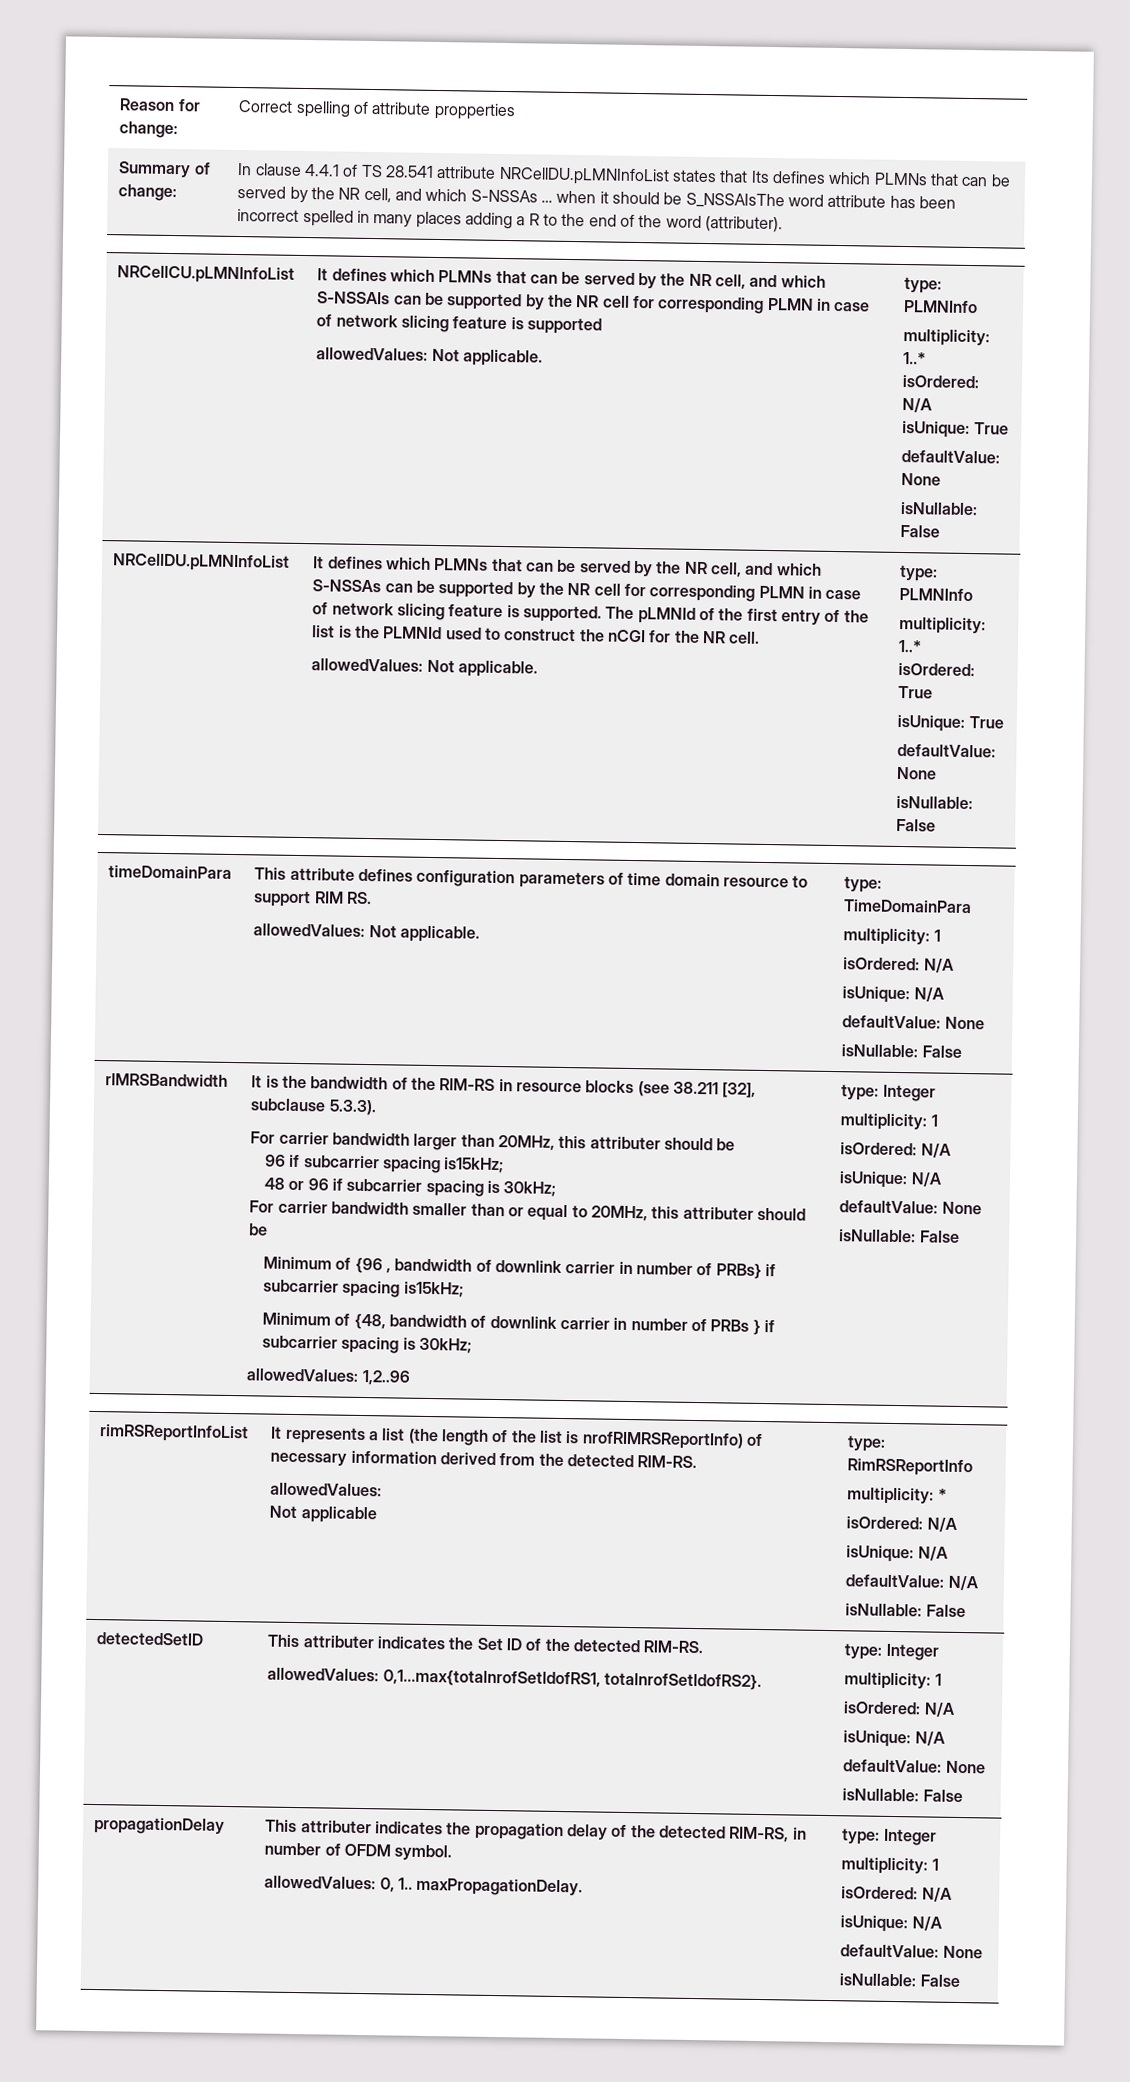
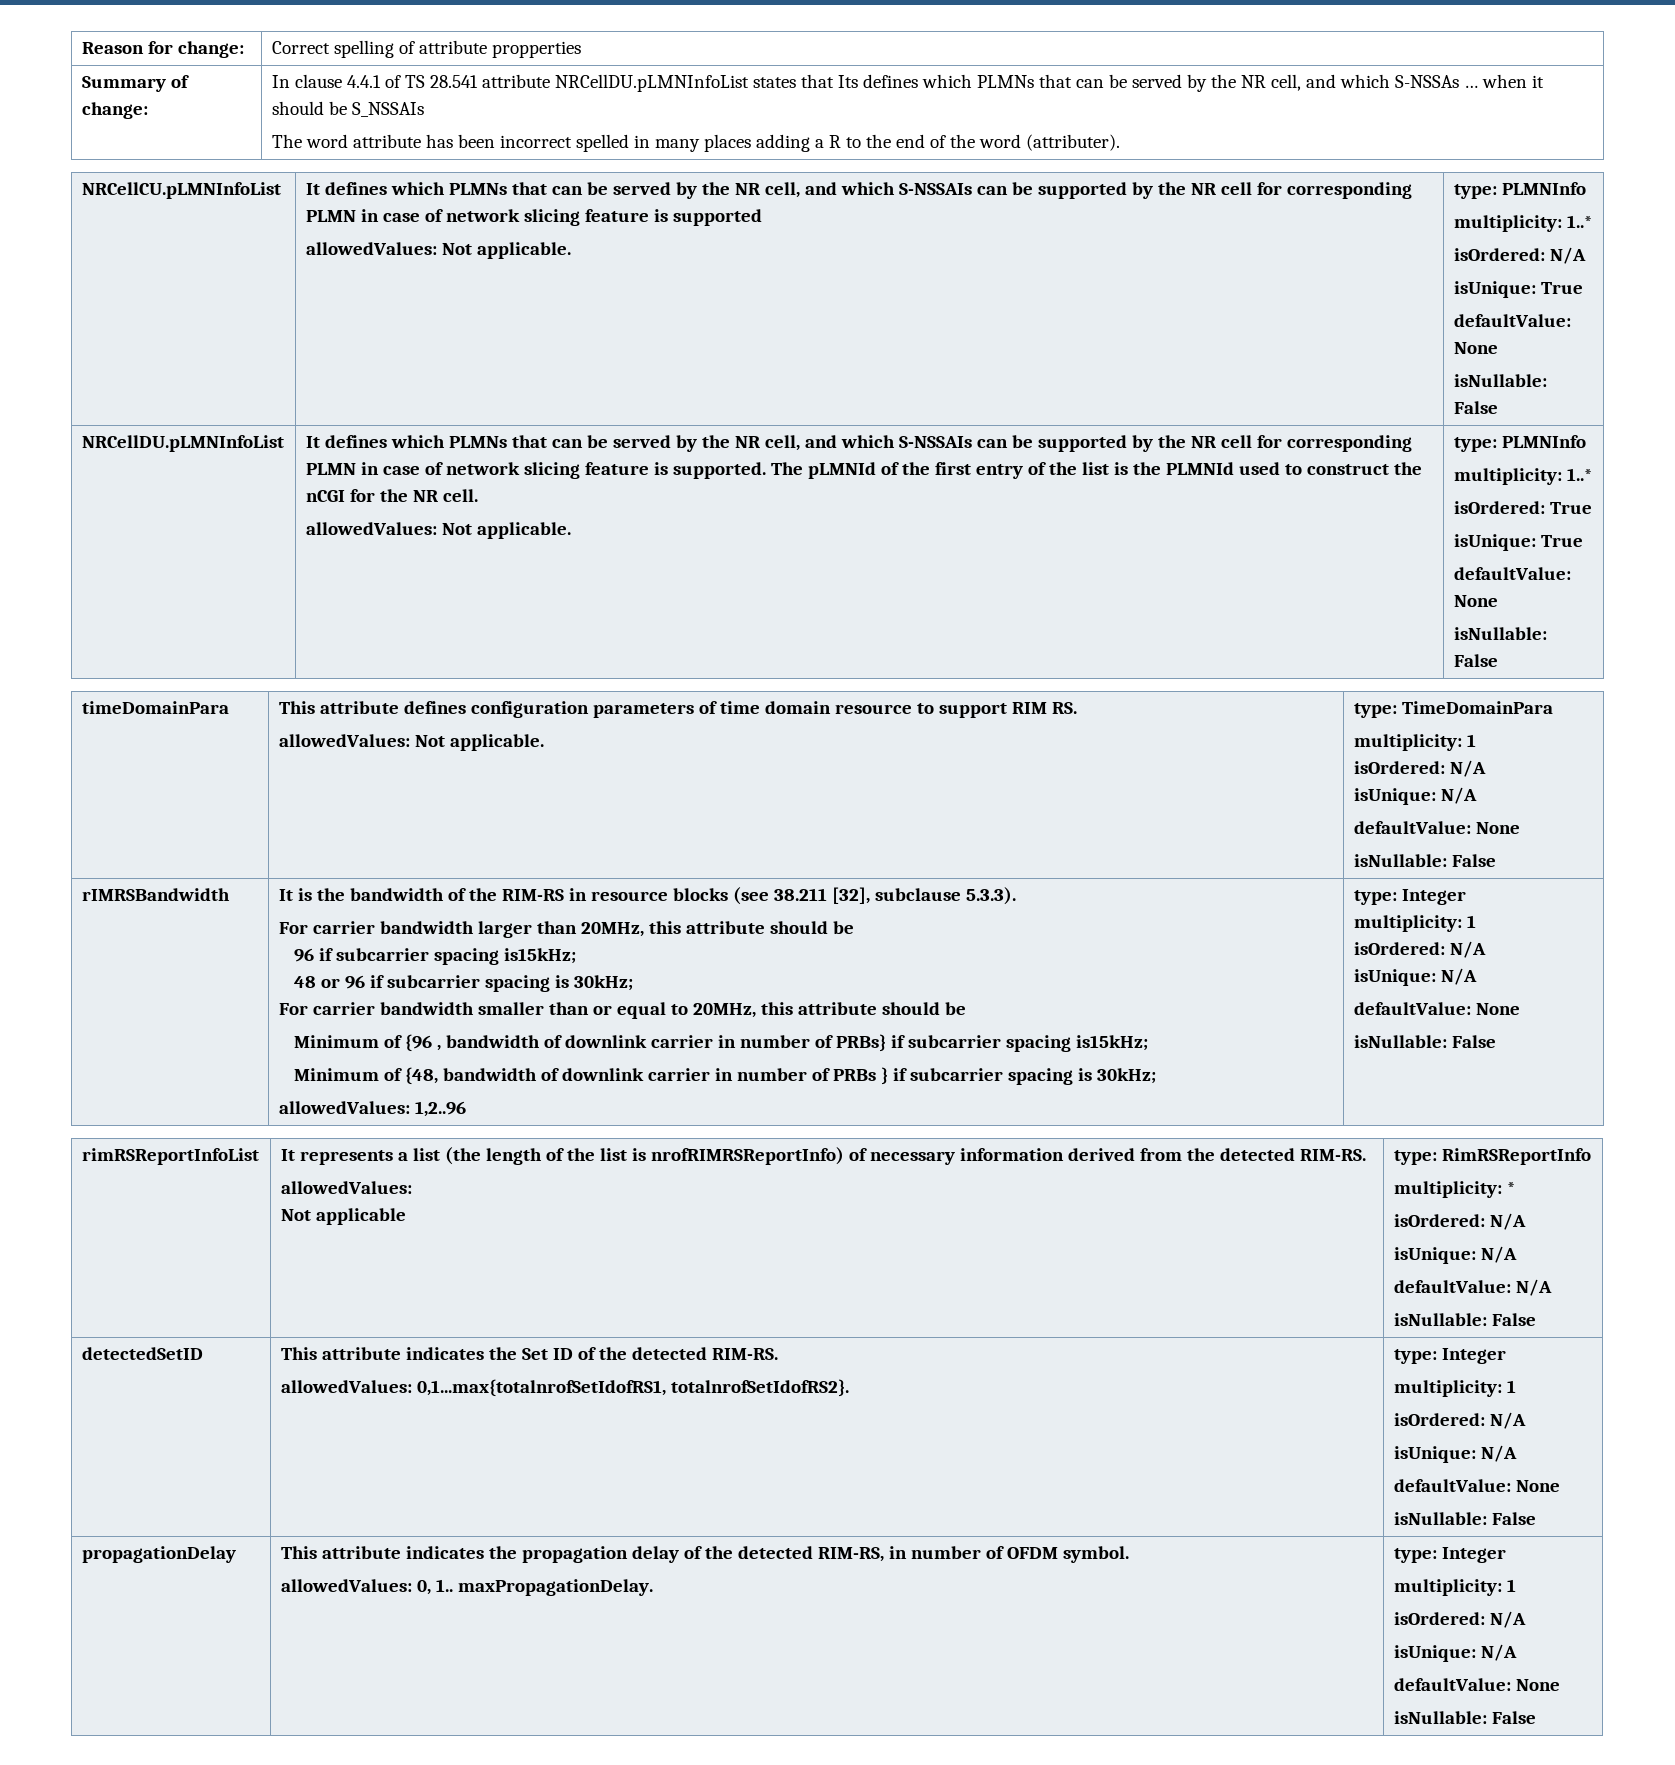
- In clause 4.4.1 of TS 28.541 attribute NRCellDU.pLMNInfoList states that Its defines which PLMNs that can be served by the NR cell, and which S-NSSAs … when it should be S_NSSAIsThe word attribute has been incorrect spelled in many places adding a R to the end of the word (attributer).
+ In clause 4.4.1 of TS 28.541 attribute NRCellDU.pLMNInfoList states that Its defines which PLMNs that can be served by the NR cell, and which S-NSSAs … when it should be S_NSSAIs
+ The word attribute has been incorrect spelled in many places adding a R to the end of the word (attributer).
- It defines which PLMNs that can be served by the NR cell, and which S-NSSAs can be supported by the NR cell for corresponding PLMN in case of network slicing feature is supported.
+ It defines which PLMNs that can be served by the NR cell, and which S-NSSAIs can be supported by the NR cell for corresponding PLMN in case of network slicing feature is supported.
- For carrier bandwidth larger than 20MHz, this attributer should be
+ For carrier bandwidth larger than 20MHz, this attribute should be
- For carrier bandwidth smaller than or equal to 20MHz, this attributer should be
+ For carrier bandwidth smaller than or equal to 20MHz, this attribute should be
- detectedSetID | This attributer indicates the Set ID of the detected RIM-RS.
+ detectedSetID | This attribute indicates the Set ID of the detected RIM-RS.
- propagationDelay | This attributer indicates the propagation delay of the detected RIM-RS, in number of OFDM symbol.
+ propagationDelay | This attribute indicates the propagation delay of the detected RIM-RS, in number of OFDM symbol.

